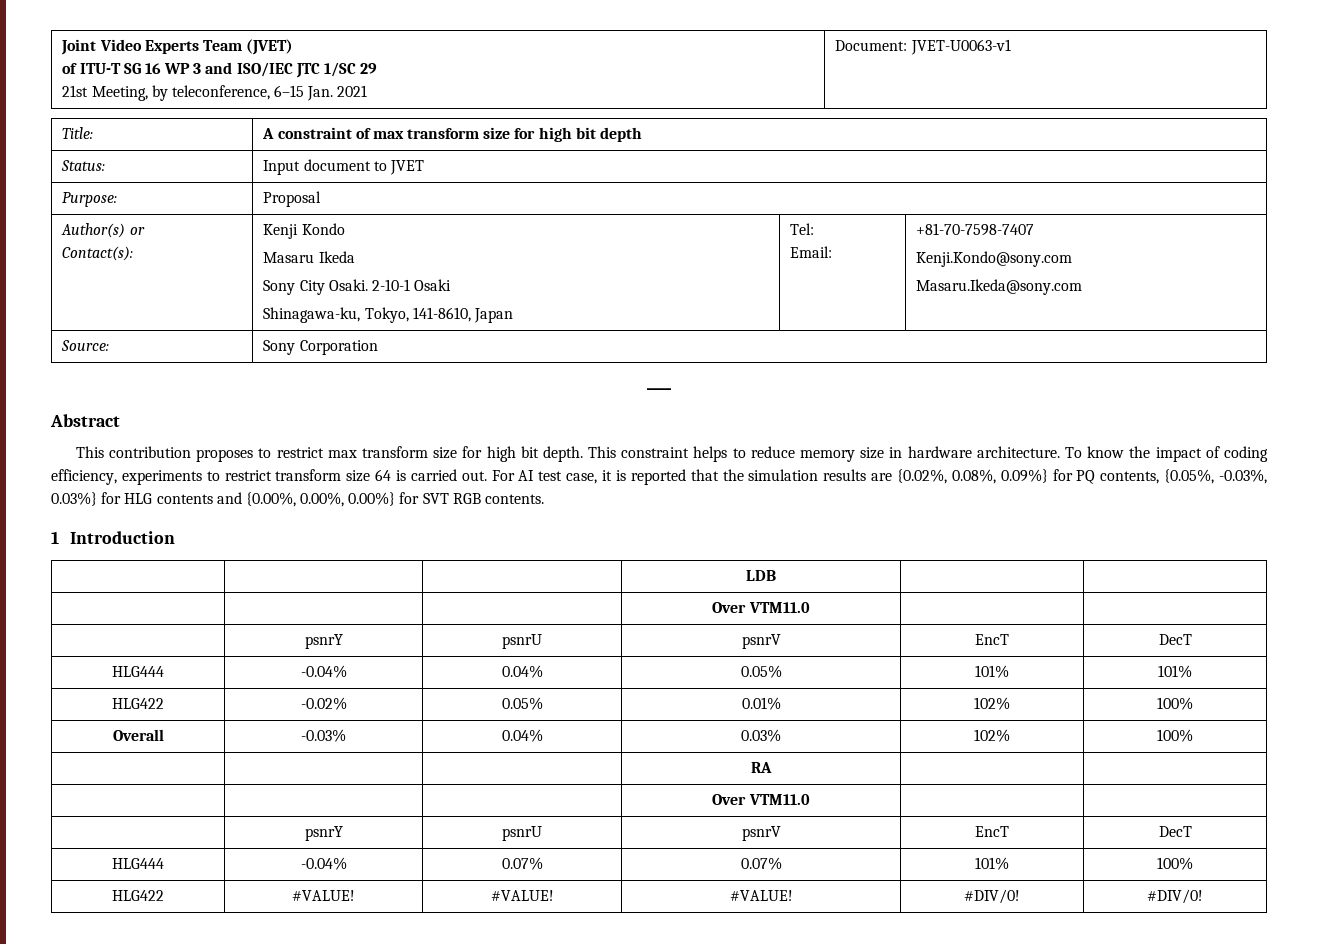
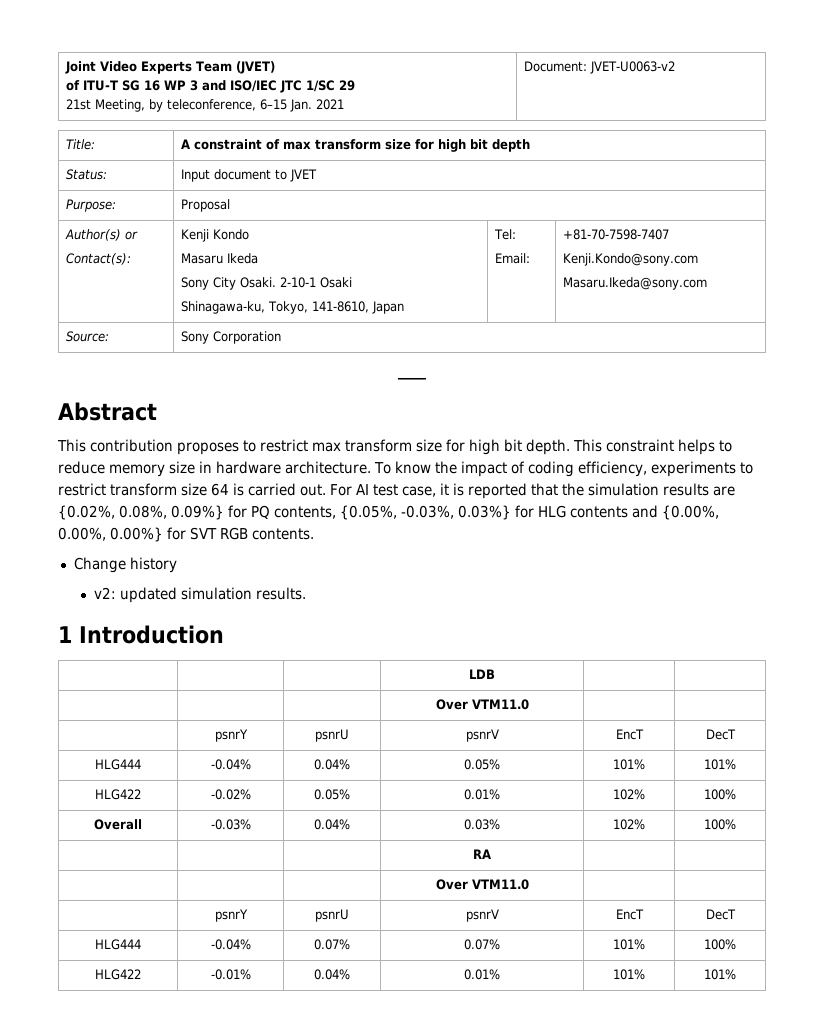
  Joint Video Experts Team (JVET)
  of ITU-T SG 16 WP 3 and ISO/IEC JTC 1/SC 29
- 21st Meeting, by teleconference, 6–15 Jan. 2021 | Document: JVET-U0063-v1
+ 21st Meeting, by teleconference, 6–15 Jan. 2021 | Document: JVET-U0063-v2
+ Change history
+ v2: updated simulation results.
- HLG422 | #VALUE! | #VALUE! | #VALUE! | #DIV/0! | #DIV/0!
+ HLG422 | -0.01% | 0.04% | 0.01% | 101% | 101%

